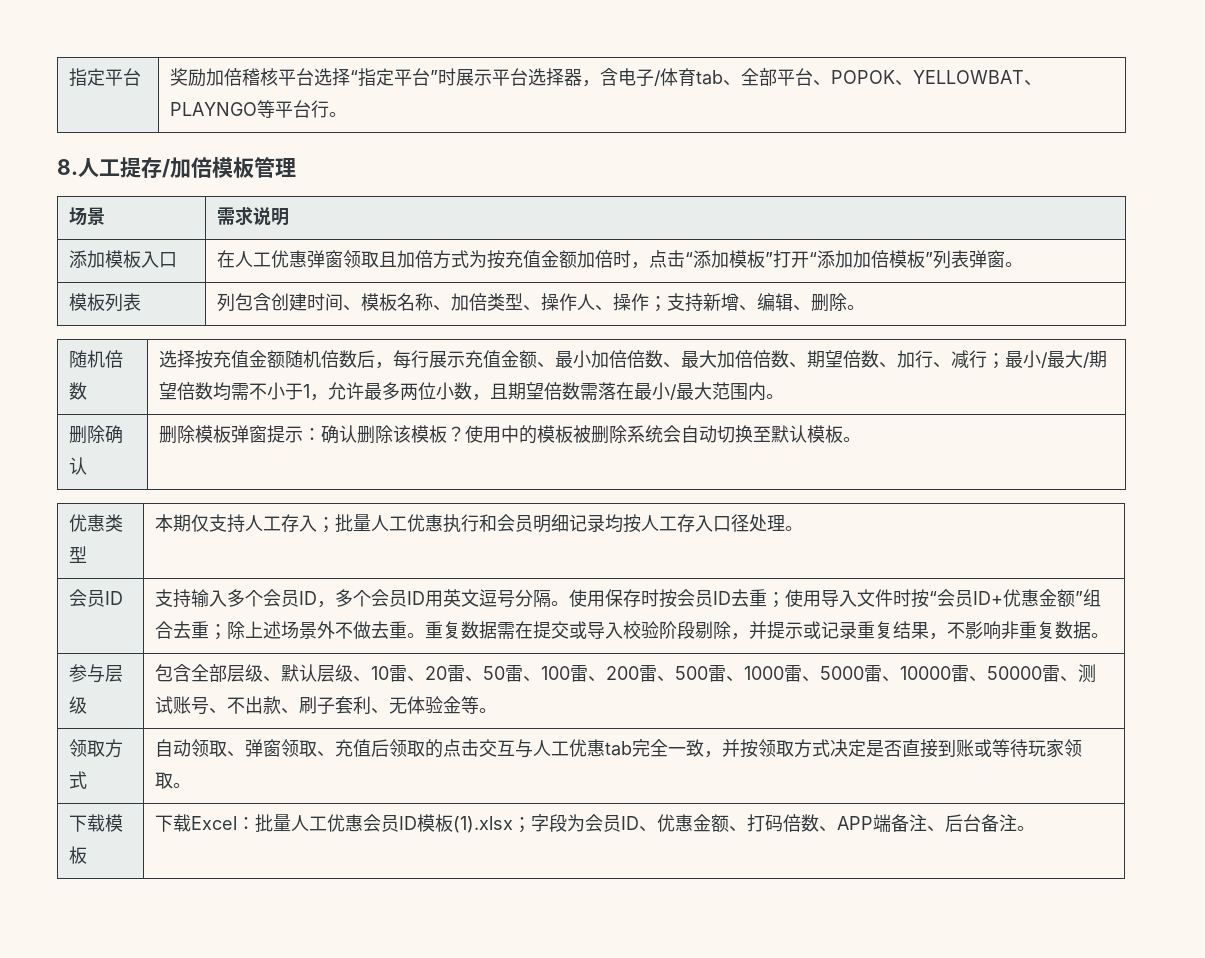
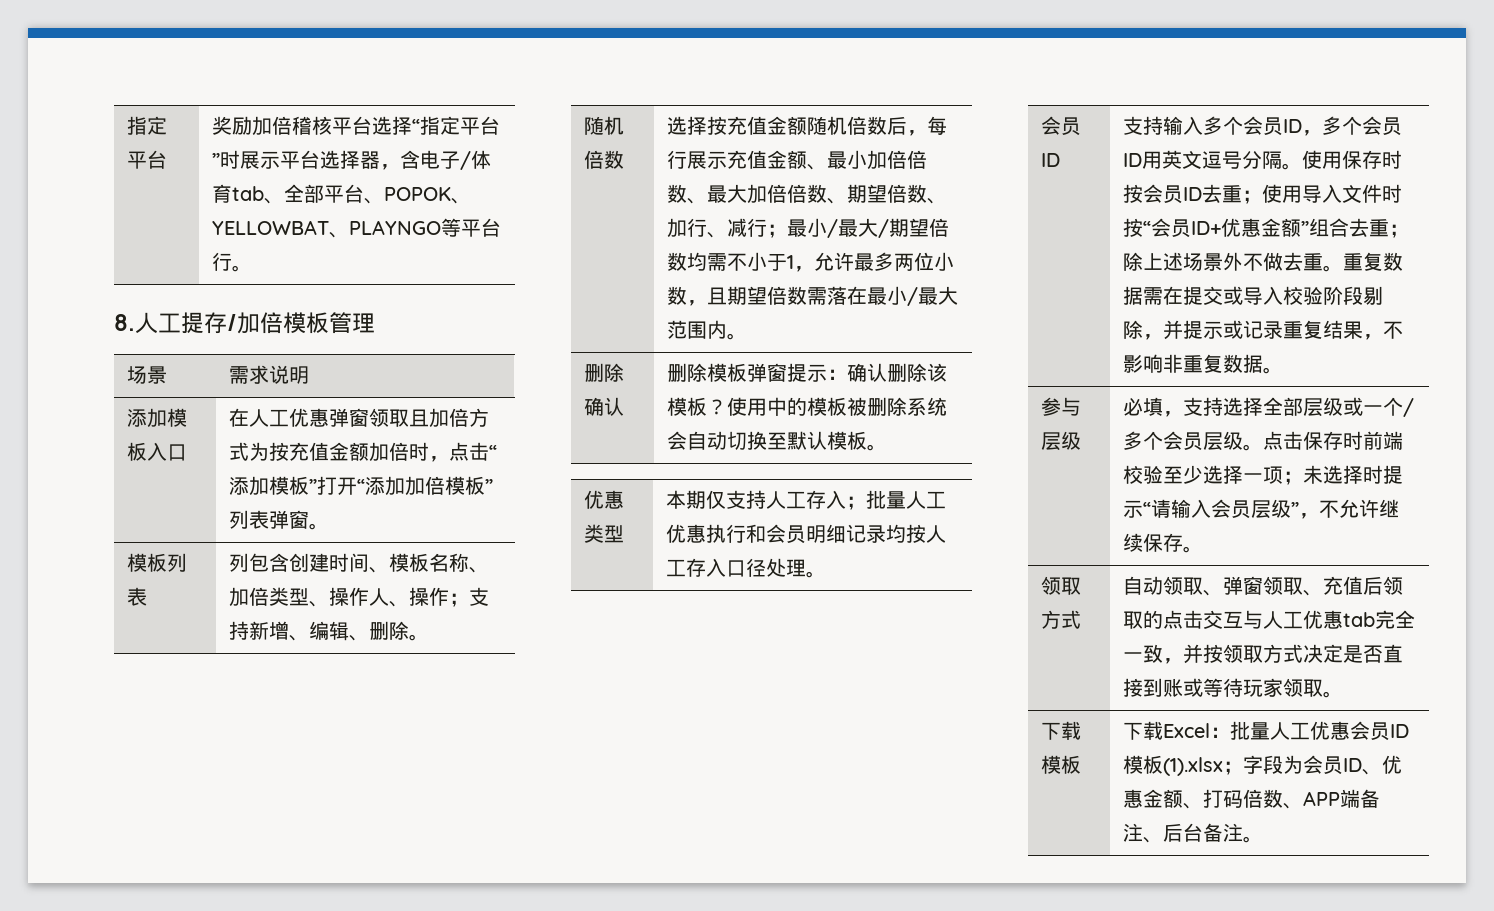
- 参与层级 | 包含全部层级、默认层级、10雷、20雷、50雷、100雷、200雷、500雷、1000雷、5000雷、10000雷、50000雷、测试账号、不出款、刷子套利、无体验金等。
+ 参与层级 | 必填，支持选择全部层级或一个/多个会员层级。点击保存时前端校验至少选择一项；未选择时提示“请输入会员层级”，不允许继续保存。

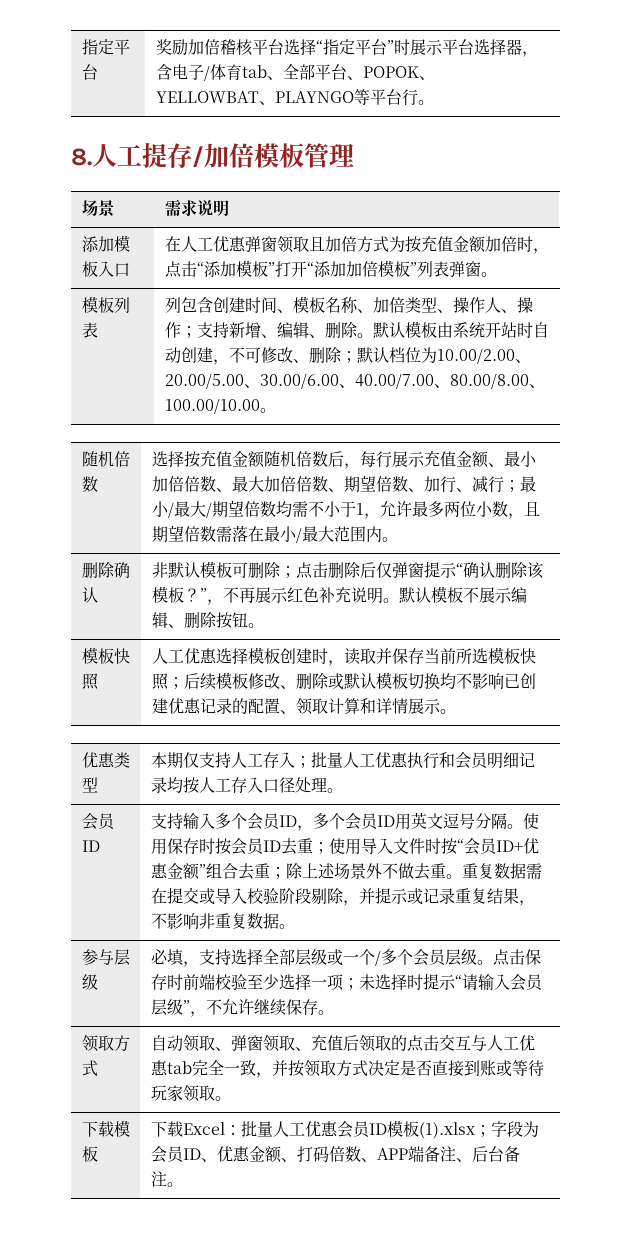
+ 默认模板由系统开站时自动创建，不可修改、删除；默认档位为10.00/2.00、20.00/5.00、30.00/6.00、40.00/7.00、80.00/8.00、100.00/10.00。
- 删除确认 | 删除模板弹窗提示：确认删除该模板？使用中的模板被删除系统会自动切换至默认模板。
+ 删除确认 | 非默认模板可删除；点击删除后仅弹窗提示“确认删除该模板？”，不再展示红色补充说明。默认模板不展示编辑、删除按钮。
+ 模板快照 | 人工优惠选择模板创建时，读取并保存当前所选模板快照；后续模板修改、删除或默认模板切换均不影响已创建优惠记录的配置、领取计算和详情展示。

